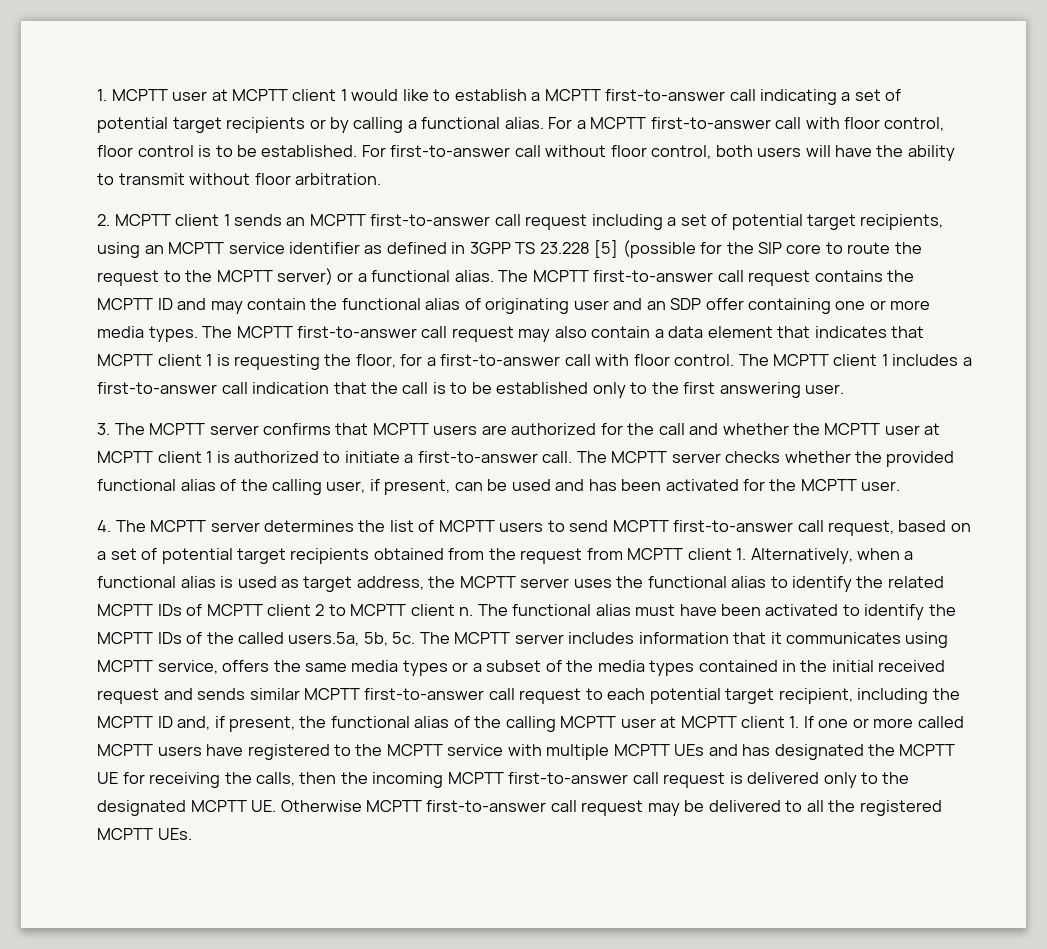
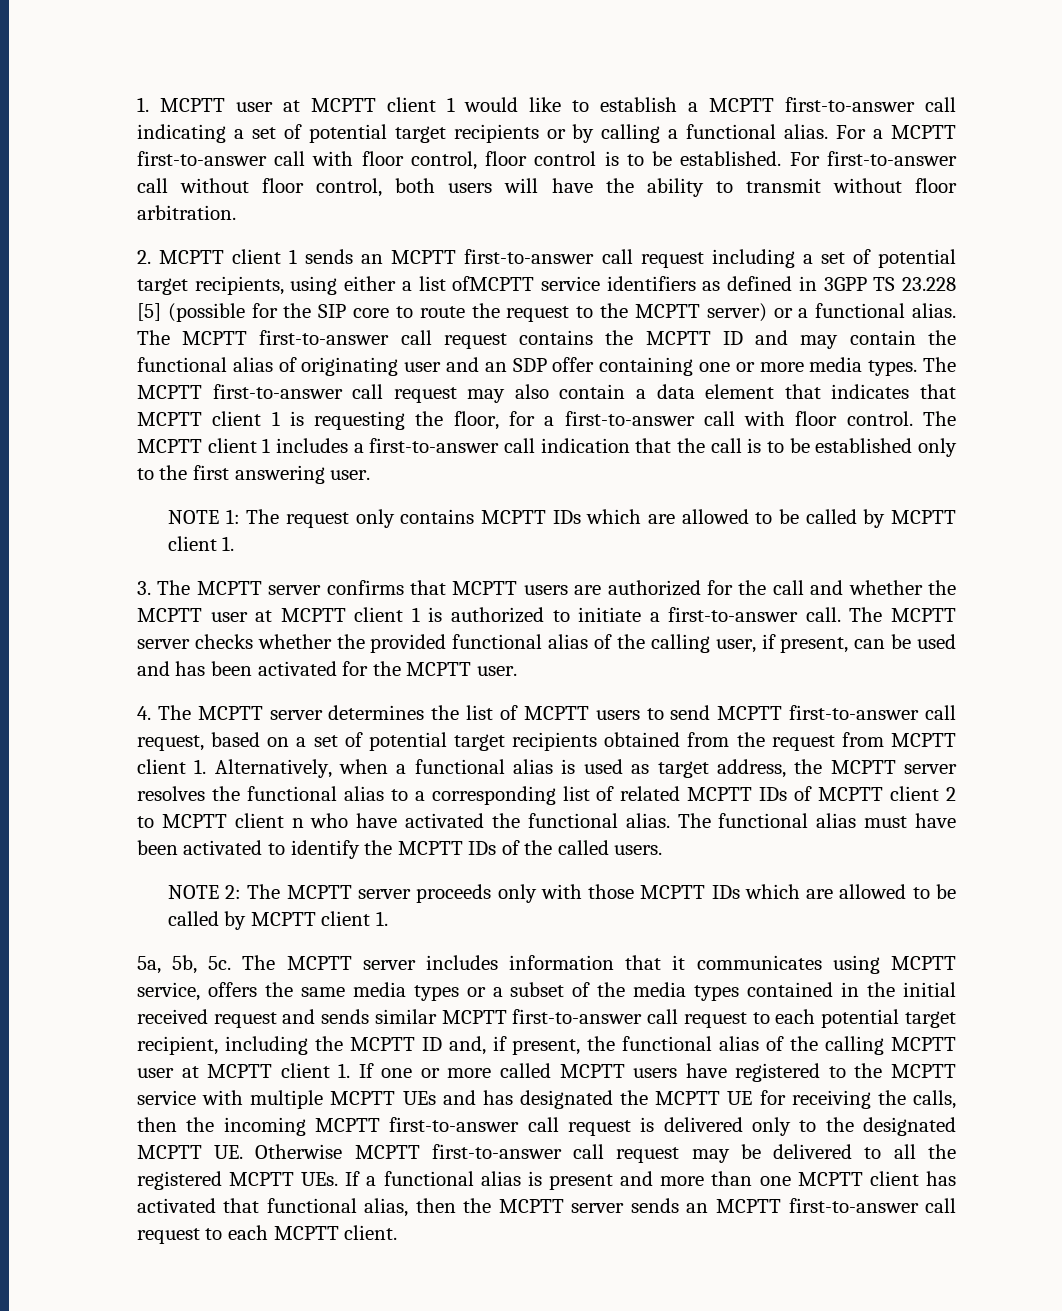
- 2. MCPTT client 1 sends an MCPTT first-to-answer call request including a set of potential target recipients, using an MCPTT service identifier as defined in 3GPP TS 23.228 [5] (possible for the SIP core to route the request to the MCPTT server) or a functional alias.
+ 2. MCPTT client 1 sends an MCPTT first-to-answer call request including a set of potential target recipients, using either a list ofMCPTT service identifiers as defined in 3GPP TS 23.228 [5] (possible for the SIP core to route the request to the MCPTT server) or a functional alias.
+ NOTE 1: The request only contains MCPTT IDs which are allowed to be called by MCPTT client 1.
- 4. The MCPTT server determines the list of MCPTT users to send MCPTT first-to-answer call request, based on a set of potential target recipients obtained from the request from MCPTT client 1. Alternatively, when a functional alias is used as target address, the MCPTT server uses the functional alias to identify the related MCPTT IDs of MCPTT client 2 to MCPTT client n.
+ 4. The MCPTT server determines the list of MCPTT users to send MCPTT first-to-answer call request, based on a set of potential target recipients obtained from the request from MCPTT client 1. Alternatively, when a functional alias is used as target address, the MCPTT server resolves the functional alias to a corresponding list of related MCPTT IDs of MCPTT client 2 to MCPTT client n who have activated the functional alias.
- The functional alias must have been activated to identify the MCPTT IDs of the called users.5a, 5b, 5c.
+ The functional alias must have been activated to identify the MCPTT IDs of the called users.
+ NOTE 2: The MCPTT server proceeds only with those MCPTT IDs which are allowed to be called by MCPTT client 1.
+ 5a, 5b, 5c.
- The MCPTT server includes information that it communicates using MCPTT service, offers the same media types or a subset of the media types contained in the initial received request and sends similar MCPTT first-to-answer call request to each potential target recipient, including the MCPTT ID and, if present, the functional alias of the calling MCPTT user at MCPTT client 1. If one or more called MCPTT users have registered to the MCPTT service with multiple MCPTT UEs and has designated the MCPTT UE for receiving the calls, then the incoming MCPTT first-to-answer call request is delivered only to the designated MCPTT UE. Otherwise MCPTT first-to-answer call request may be delivered to all the registered MCPTT UEs.
+ The MCPTT server includes information that it communicates using MCPTT service, offers the same media types or a subset of the media types contained in the initial received request and sends similar MCPTT first-to-answer call request to each potential target recipient, including the MCPTT ID and, if present, the functional alias of the calling MCPTT user at MCPTT client 1. If one or more called MCPTT users have registered to the MCPTT service with multiple MCPTT UEs and has designated the MCPTT UE for receiving the calls, then the incoming MCPTT first-to-answer call request is delivered only to the designated MCPTT UE. Otherwise MCPTT first-to-answer call request may be delivered to all the registered MCPTT UEs. If a functional alias is present and more than one MCPTT client has activated that functional alias, then the MCPTT server sends an MCPTT first-to-answer call request to each MCPTT client.

